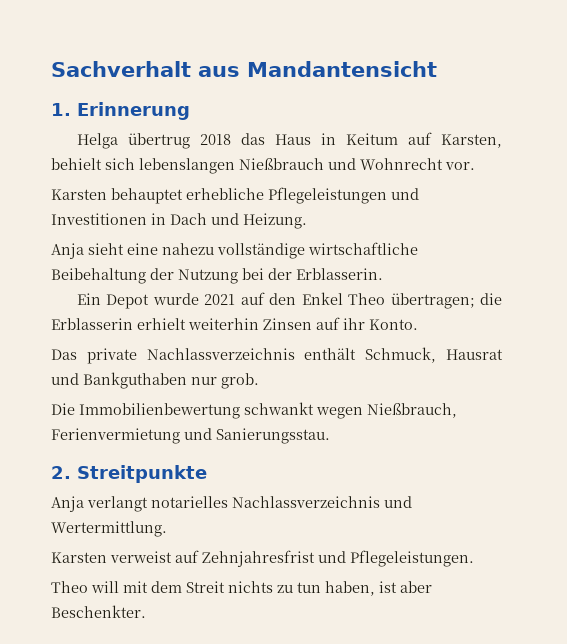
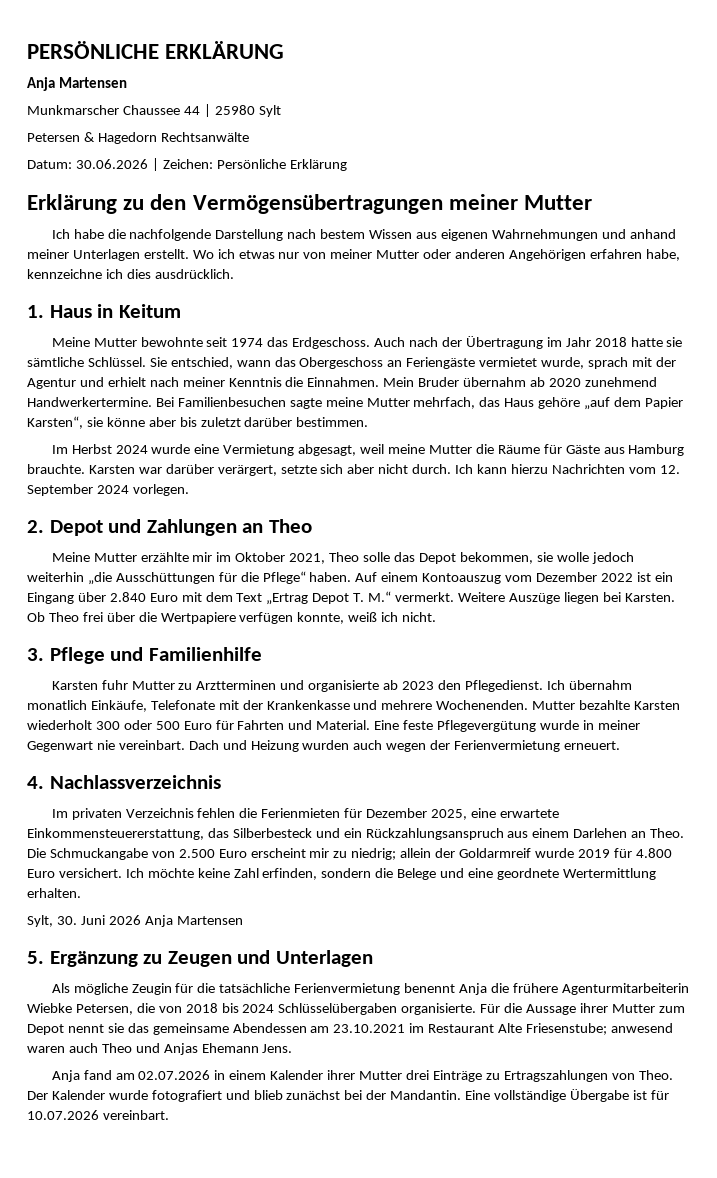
- Sachverhalt aus Mandantensicht
- 1. Erinnerung
- Helga übertrug 2018 das Haus in Keitum auf Karsten, behielt sich lebenslangen Nießbrauch und Wohnrecht vor.
- Karsten behauptet erhebliche Pflegeleistungen und Investitionen in Dach und Heizung.
- Anja sieht eine nahezu vollständige wirtschaftliche Beibehaltung der Nutzung bei der Erblasserin.
- Ein Depot wurde 2021 auf den Enkel Theo übertragen; die Erblasserin erhielt weiterhin Zinsen auf ihr Konto.
- Das private Nachlassverzeichnis enthält Schmuck, Hausrat und Bankguthaben nur grob.
- Die Immobilienbewertung schwankt wegen Nießbrauch, Ferienvermietung und Sanierungsstau.
- 2. Streitpunkte
- Anja verlangt notarielles Nachlassverzeichnis und Wertermittlung.
- Karsten verweist auf Zehnjahresfrist und Pflegeleistungen.
- Theo will mit dem Streit nichts zu tun haben, ist aber Beschenkter.
+ PERSÖNLICHE ERKLÄRUNG
+ Anja Martensen
+ Munkmarscher Chaussee 44 | 25980 Sylt
+ Petersen & Hagedorn Rechtsanwälte
+ Datum: 30.06.2026 | Zeichen: Persönliche Erklärung
+ Erklärung zu den Vermögensübertragungen meiner Mutter
+ Ich habe die nachfolgende Darstellung nach bestem Wissen aus eigenen Wahrnehmungen und anhand meiner Unterlagen erstellt. Wo ich etwas nur von meiner Mutter oder anderen Angehörigen erfahren habe, kennzeichne ich dies ausdrücklich.
+ 1. Haus in Keitum
+ Meine Mutter bewohnte seit 1974 das Erdgeschoss. Auch nach der Übertragung im Jahr 2018 hatte sie sämtliche Schlüssel. Sie entschied, wann das Obergeschoss an Feriengäste vermietet wurde, sprach mit der Agentur und erhielt nach meiner Kenntnis die Einnahmen. Mein Bruder übernahm ab 2020 zunehmend Handwerkertermine. Bei Familienbesuchen sagte meine Mutter mehrfach, das Haus gehöre „auf dem Papier Karsten“, sie könne aber bis zuletzt darüber bestimmen.
+ Im Herbst 2024 wurde eine Vermietung abgesagt, weil meine Mutter die Räume für Gäste aus Hamburg brauchte. Karsten war darüber verärgert, setzte sich aber nicht durch. Ich kann hierzu Nachrichten vom 12. September 2024 vorlegen.
+ 2. Depot und Zahlungen an Theo
+ Meine Mutter erzählte mir im Oktober 2021, Theo solle das Depot bekommen, sie wolle jedoch weiterhin „die Ausschüttungen für die Pflege“ haben. Auf einem Kontoauszug vom Dezember 2022 ist ein Eingang über 2.840 Euro mit dem Text „Ertrag Depot T. M.“ vermerkt. Weitere Auszüge liegen bei Karsten. Ob Theo frei über die Wertpapiere verfügen konnte, weiß ich nicht.
+ 3. Pflege und Familienhilfe
+ Karsten fuhr Mutter zu Arztterminen und organisierte ab 2023 den Pflegedienst. Ich übernahm monatlich Einkäufe, Telefonate mit der Krankenkasse und mehrere Wochenenden. Mutter bezahlte Karsten wiederholt 300 oder 500 Euro für Fahrten und Material. Eine feste Pflegevergütung wurde in meiner Gegenwart nie vereinbart. Dach und Heizung wurden auch wegen der Ferienvermietung erneuert.
+ 4. Nachlassverzeichnis
+ Im privaten Verzeichnis fehlen die Ferienmieten für Dezember 2025, eine erwartete Einkommensteuererstattung, das Silberbesteck und ein Rückzahlungsanspruch aus einem Darlehen an Theo. Die Schmuckangabe von 2.500 Euro erscheint mir zu niedrig; allein der Goldarmreif wurde 2019 für 4.800 Euro versichert. Ich möchte keine Zahl erfinden, sondern die Belege und eine geordnete Wertermittlung erhalten.
+ Sylt, 30. Juni 2026 Anja Martensen
+ 5. Ergänzung zu Zeugen und Unterlagen
+ Als mögliche Zeugin für die tatsächliche Ferienvermietung benennt Anja die frühere Agenturmitarbeiterin Wiebke Petersen, die von 2018 bis 2024 Schlüsselübergaben organisierte. Für die Aussage ihrer Mutter zum Depot nennt sie das gemeinsame Abendessen am 23.10.2021 im Restaurant Alte Friesenstube; anwesend waren auch Theo und Anjas Ehemann Jens.
+ Anja fand am 02.07.2026 in einem Kalender ihrer Mutter drei Einträge zu Ertragszahlungen von Theo. Der Kalender wurde fotografiert und blieb zunächst bei der Mandantin. Eine vollständige Übergabe ist für 10.07.2026 vereinbart.

